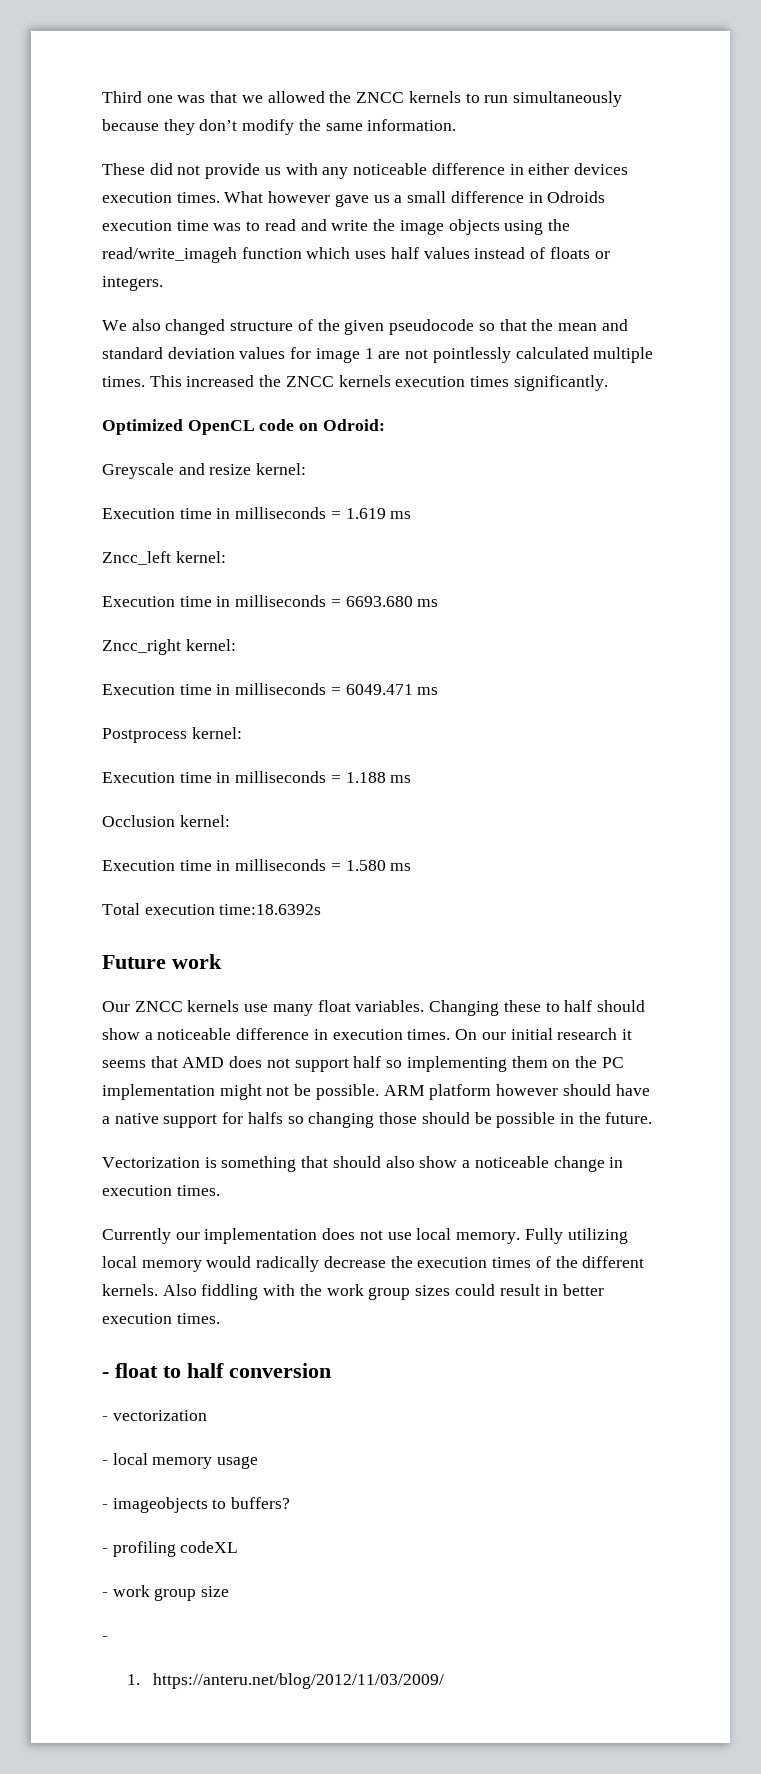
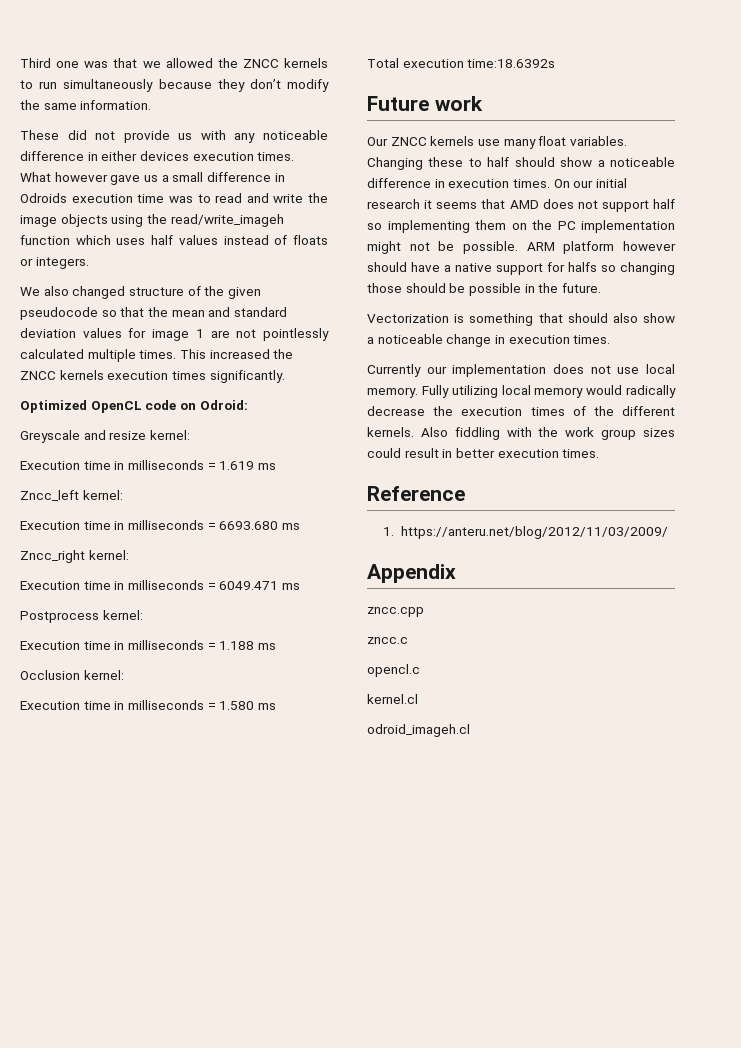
- - float to half conversion
- - vectorization
- - local memory usage
- - imageobjects to buffers?
- - profiling codeXL
- - work group size
- -
+ Reference
  1. https://anteru.net/blog/2012/11/03/2009/
+ Appendix
+ zncc.cpp
+ zncc.c
+ opencl.c
+ kernel.cl
+ odroid_imageh.cl

